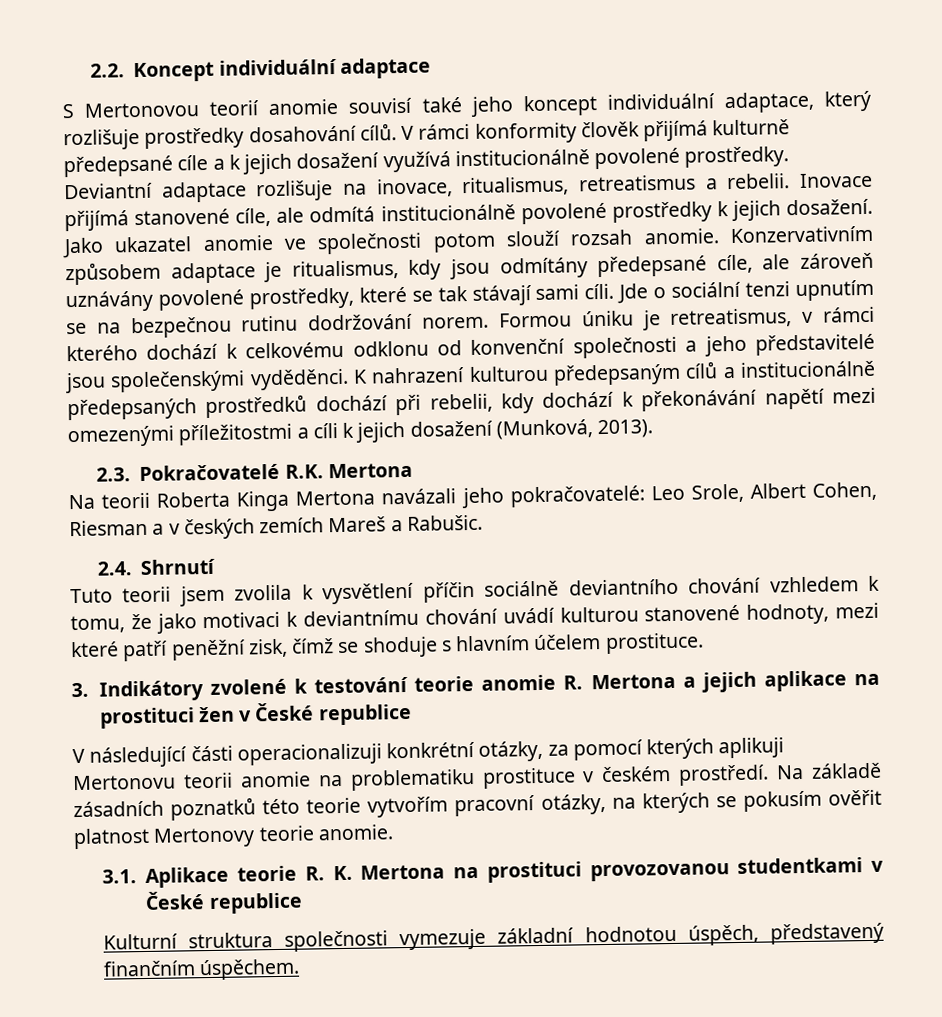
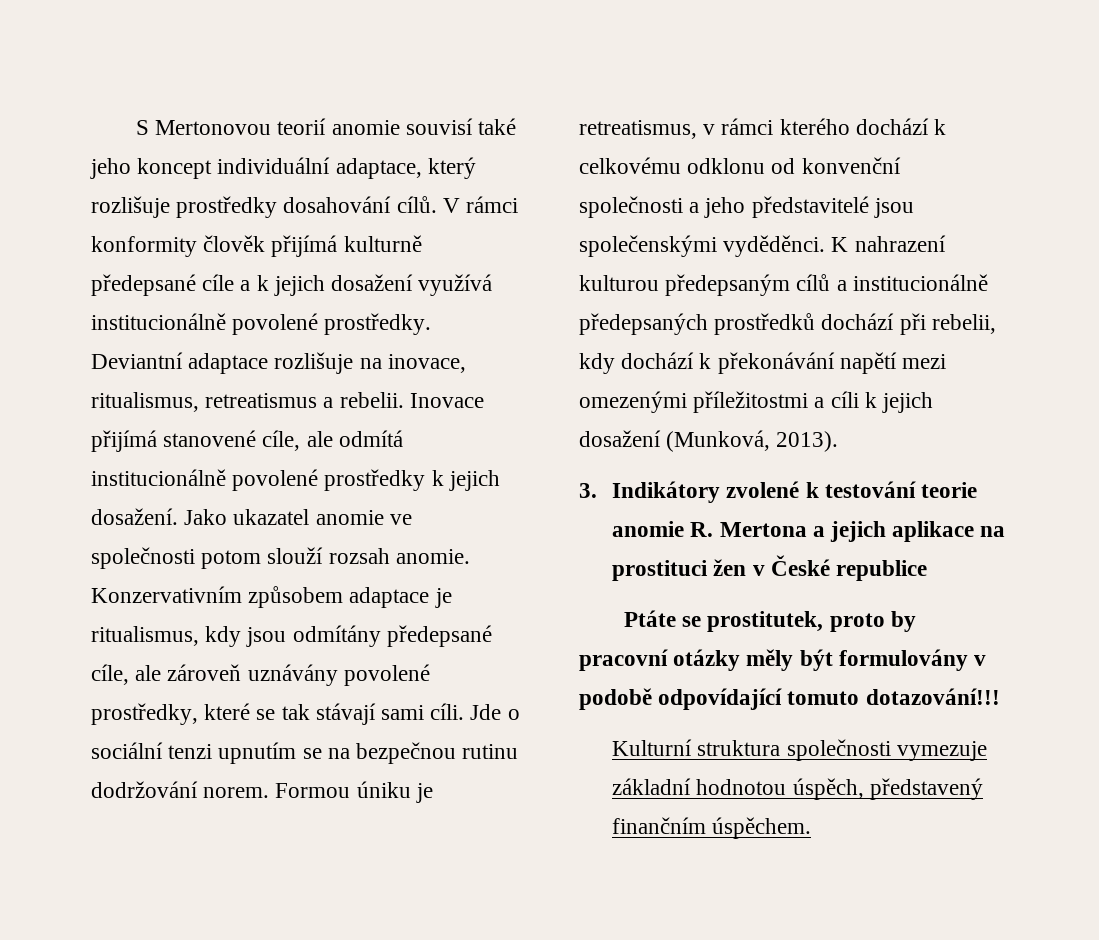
- 2.2. Koncept individuální adaptace
- 2.3. Pokračovatelé R.K. Mertona
- Na teorii Roberta Kinga Mertona navázali jeho pokračovatelé: Leo Srole, Albert Cohen, Riesman a v českých zemích Mareš a Rabušic.
- 2.4. Shrnutí
- Tuto teorii jsem zvolila k vysvětlení příčin sociálně deviantního chování vzhledem k tomu, že jako motivaci k deviantnímu chování uvádí kulturou stanovené hodnoty, mezi které patří peněžní zisk, čímž se shoduje s hlavním účelem prostituce.
- V následující části operacionalizuji konkrétní otázky, za pomocí kterých aplikuji Mertonovu teorii anomie na problematiku prostituce v českém prostředí. Na základě zásadních poznatků této teorie vytvořím pracovní otázky, na kterých se pokusím ověřit platnost Mertonovy teorie anomie.
- 3.1. Aplikace teorie R. K. Mertona na prostituci provozovanou studentkami v České republice
+ Ptáte se prostitutek, proto by pracovní otázky měly být formulovány v podobě odpovídající tomuto dotazování!!!

